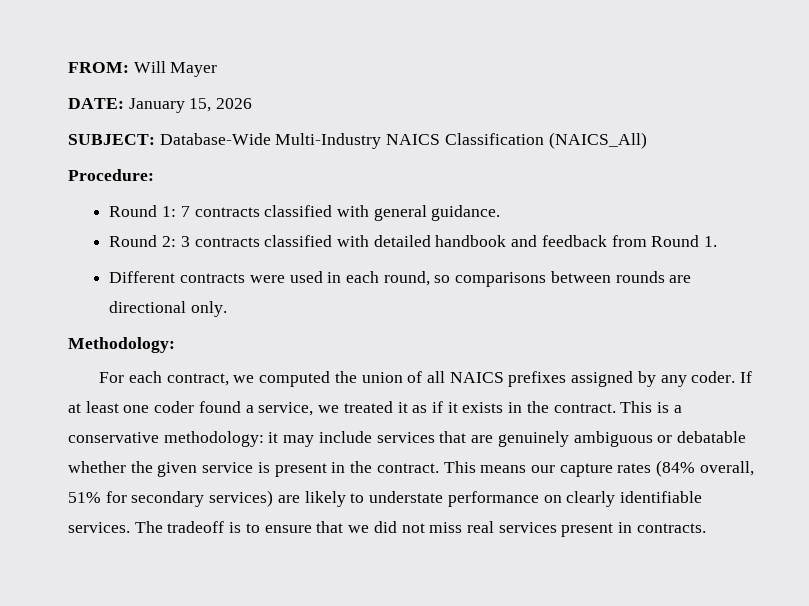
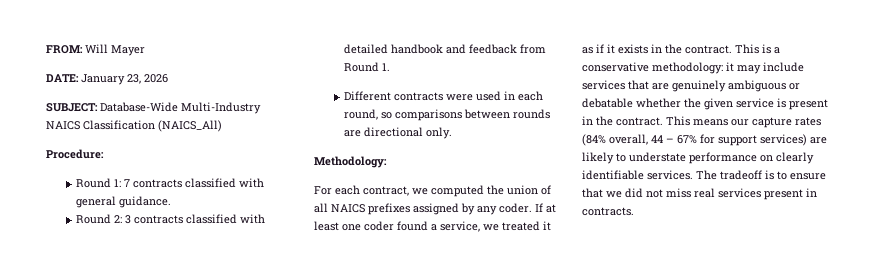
- DATE: January 15, 2026
+ DATE: January 23, 2026
- This means our capture rates (84% overall, 51% for secondary services) are likely to understate performance on clearly identifiable services.
+ This means our capture rates (84% overall, 44 – 67% for support services) are likely to understate performance on clearly identifiable services.

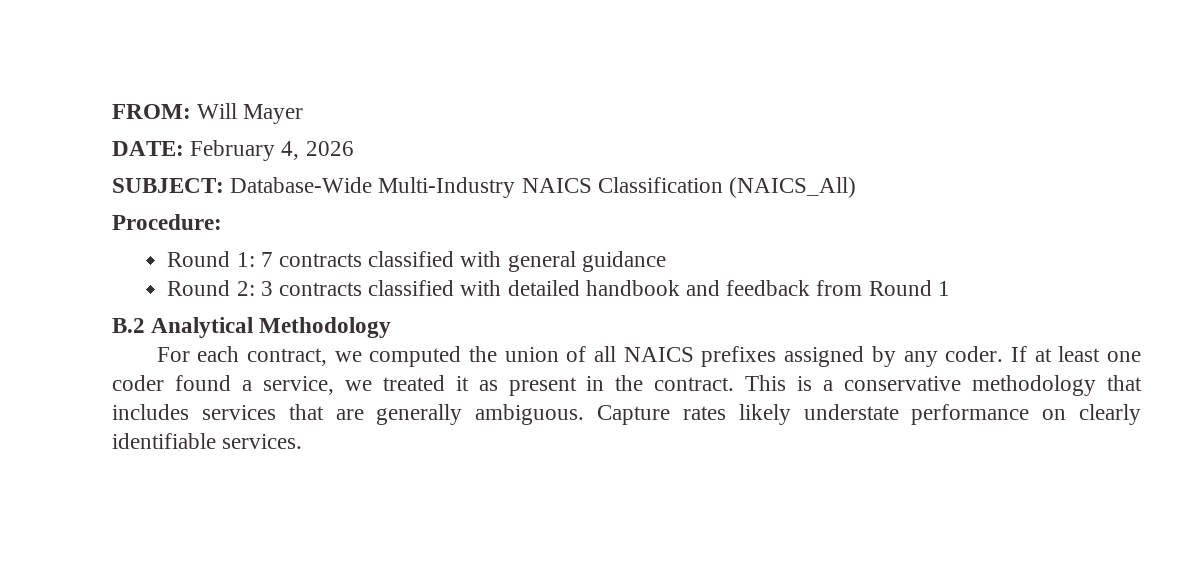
- DATE: January 23, 2026
+ DATE: February 4, 2026
- Round 1: 7 contracts classified with general guidance.
+ Round 1: 7 contracts classified with general guidance
- Round 2: 3 contracts classified with detailed handbook and feedback from Round 1.
- Different contracts were used in each round, so comparisons between rounds are directional only.
- Methodology:
+ Round 2: 3 contracts classified with detailed handbook and feedback from Round 1
+ B.2 Analytical Methodology
- If at least one coder found a service, we treated it as if it exists in the contract.
+ If at least one coder found a service, we treated it as present in the contract.
- This is a conservative methodology: it may include services that are genuinely ambiguous or debatable whether the given service is present in the contract. This means our capture rates (84% overall, 44 – 67% for support services) are likely to understate performance on clearly identifiable services. The tradeoff is to ensure that we did not miss real services present in contracts.
+ This is a conservative methodology that includes services that are generally ambiguous. Capture rates likely understate performance on clearly identifiable services.

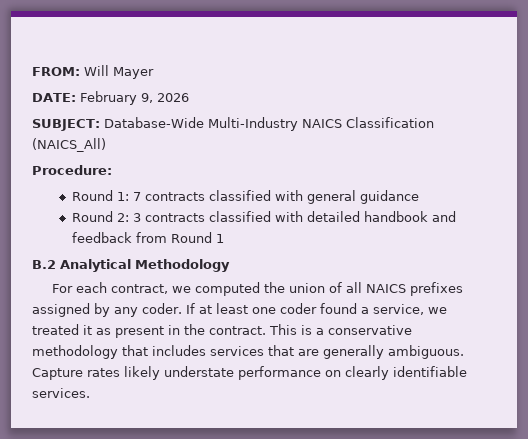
- DATE: February 4, 2026
+ DATE: February 9, 2026

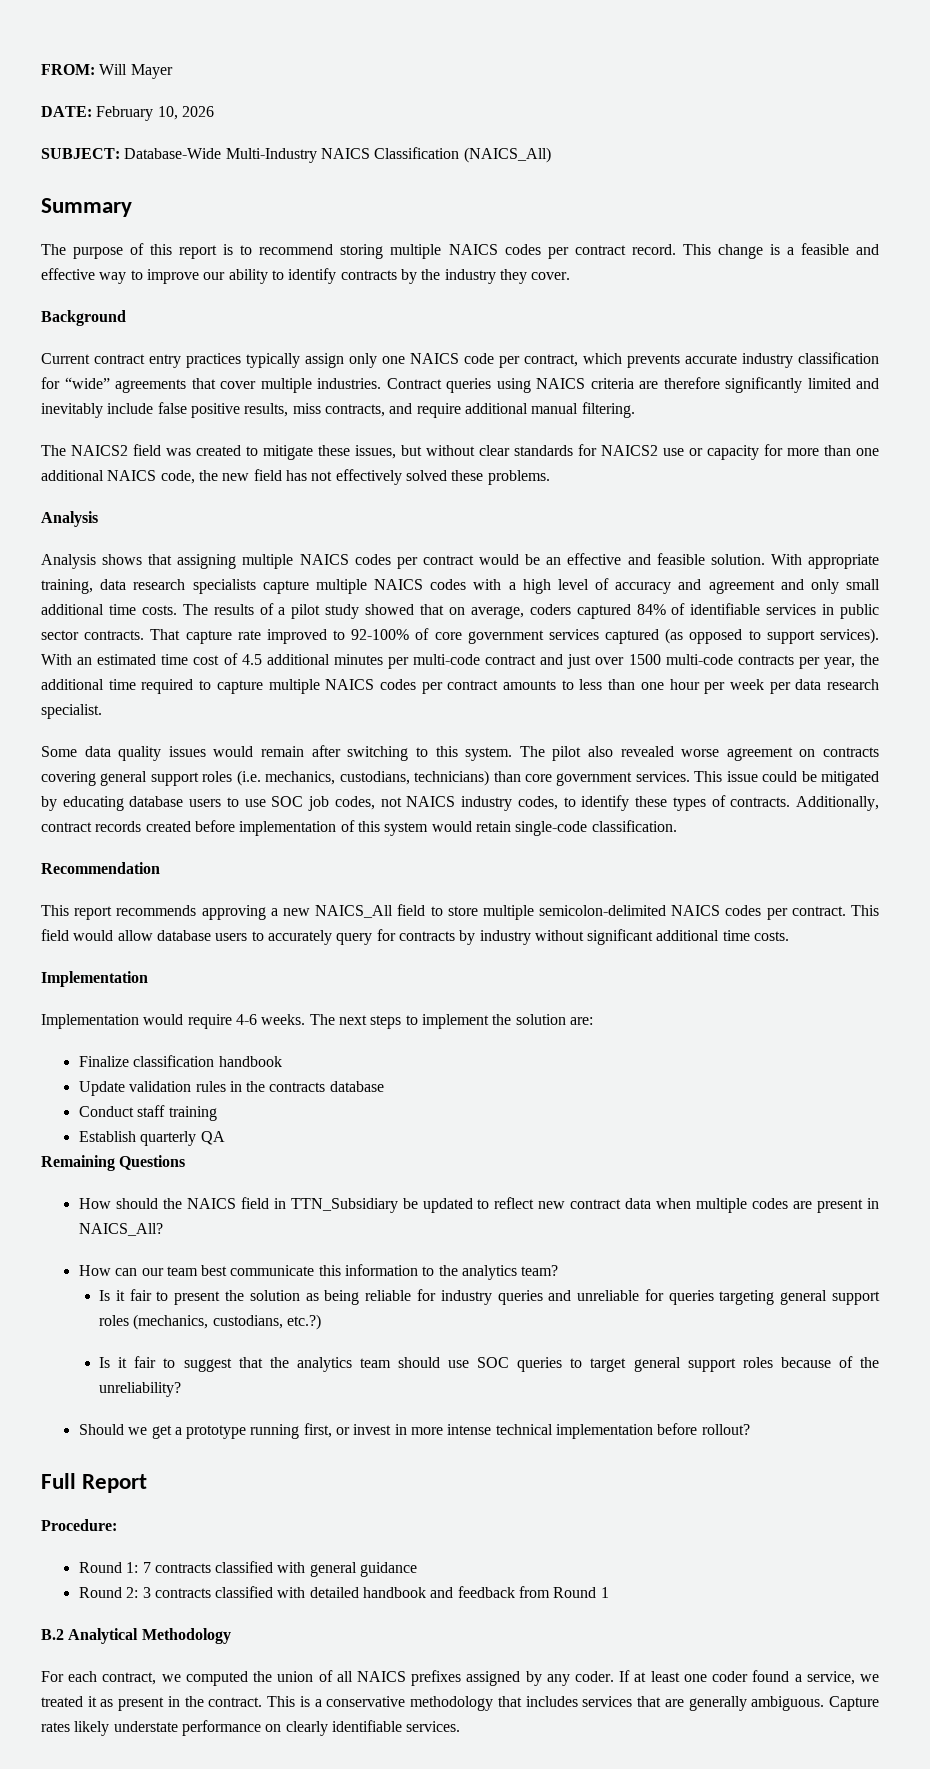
- DATE: February 9, 2026
+ DATE: February 10, 2026
+ Summary
+ The purpose of this report is to recommend storing multiple NAICS codes per contract record. This change is a feasible and effective way to improve our ability to identify contracts by the industry they cover.
+ Background
+ Current contract entry practices typically assign only one NAICS code per contract, which prevents accurate industry classification for “wide” agreements that cover multiple industries. Contract queries using NAICS criteria are therefore significantly limited and inevitably include false positive results, miss contracts, and require additional manual filtering.
+ The NAICS2 field was created to mitigate these issues, but without clear standards for NAICS2 use or capacity for more than one additional NAICS code, the new field has not effectively solved these problems.
+ Analysis
+ Analysis shows that assigning multiple NAICS codes per contract would be an effective and feasible solution. With appropriate training, data research specialists capture multiple NAICS codes with a high level of accuracy and agreement and only small additional time costs. The results of a pilot study showed that on average, coders captured 84% of identifiable services in public sector contracts. That capture rate improved to 92-100% of core government services captured (as opposed to support services). With an estimated time cost of 4.5 additional minutes per multi-code contract and just over 1500 multi-code contracts per year, the additional time required to capture multiple NAICS codes per contract amounts to less than one hour per week per data research specialist.
+ Some data quality issues would remain after switching to this system. The pilot also revealed worse agreement on contracts covering general support roles (i.e. mechanics, custodians, technicians) than core government services. This issue could be mitigated by educating database users to use SOC job codes, not NAICS industry codes, to identify these types of contracts. Additionally, contract records created before implementation of this system would retain single-code classification.
+ Recommendation
+ This report recommends approving a new NAICS_All field to store multiple semicolon-delimited NAICS codes per contract. This field would allow database users to accurately query for contracts by industry without significant additional time costs.
+ Implementation
+ Implementation would require 4-6 weeks. The next steps to implement the solution are:
+ Finalize classification handbook
+ Update validation rules in the contracts database
+ Conduct staff training
+ Establish quarterly QA
+ Remaining Questions
+ How should the NAICS field in TTN_Subsidiary be updated to reflect new contract data when multiple codes are present in NAICS_All?
+ How can our team best communicate this information to the analytics team?
+ Is it fair to present the solution as being reliable for industry queries and unreliable for queries targeting general support roles (mechanics, custodians, etc.?)
+ Is it fair to suggest that the analytics team should use SOC queries to target general support roles because of the unreliability?
+ Should we get a prototype running first, or invest in more intense technical implementation before rollout?
+ Full Report

